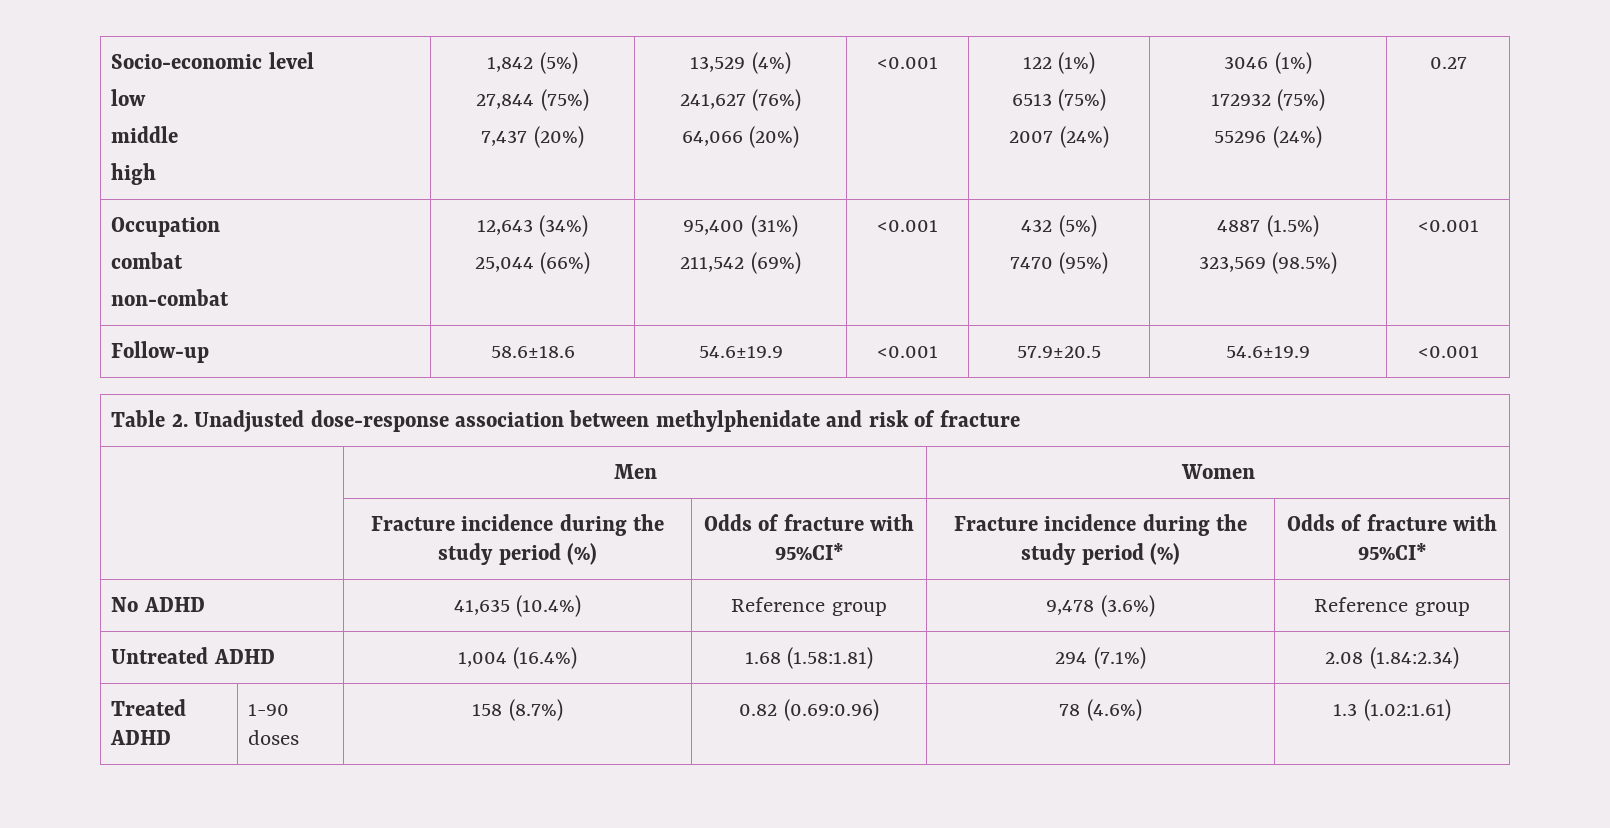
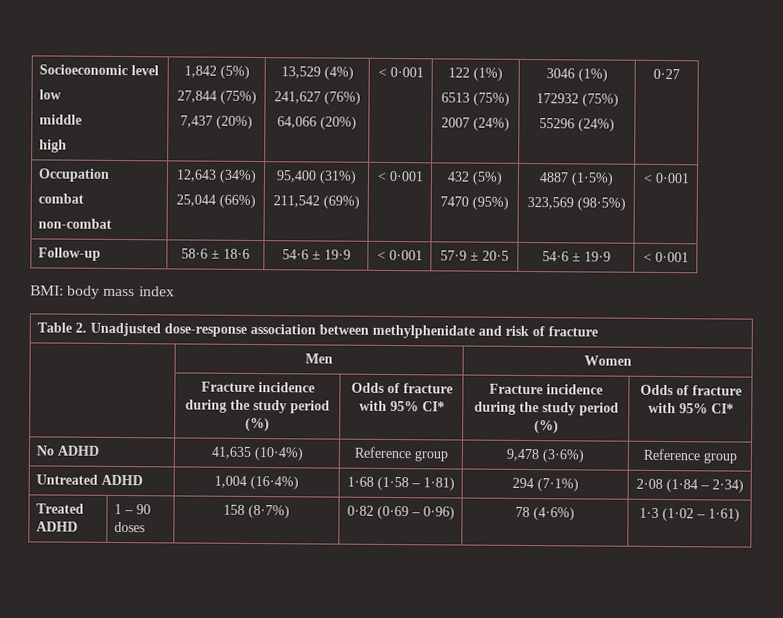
- Socio-economic level
+ Socioeconomic level
  low
  middle
  high | 1,842 (5%)
  27,844 (75%)
  7,437 (20%) | 13,529 (4%)
  241,627 (76%)
- 64,066 (20%) | <0.001 | 122 (1%)
+ 64,066 (20%) | < 0·001 | 122 (1%)
  6513 (75%)
  2007 (24%) | 3046 (1%)
  172932 (75%)
- 55296 (24%) | 0.27
+ 55296 (24%) | 0·27
  Occupation
  combat
  non-combat | 12,643 (34%)
  25,044 (66%) | 95,400 (31%)
- 211,542 (69%) | <0.001 | 432 (5%)
- 7470 (95%) | 4887 (1.5%)
- 323,569 (98.5%) | <0.001
- Follow-up | 58.6±18.6 | 54.6±19.9 | <0.001 | 57.9±20.5 | 54.6±19.9 | <0.001
+ 211,542 (69%) | < 0·001 | 432 (5%)
+ 7470 (95%) | 4887 (1·5%)
+ 323,569 (98·5%) | < 0·001
+ Follow-up | 58·6 ± 18·6 | 54·6 ± 19·9 | < 0·001 | 57·9 ± 20·5 | 54·6 ± 19·9 | < 0·001
+ BMI: body mass index
- | Fracture incidence during the study period (%) | Odds of fracture with 95%CI* | Fracture incidence during the study period (%) | Odds of fracture with 95%CI*
+ | Fracture incidence during the study period (%) | Odds of fracture with 95% CI* | Fracture incidence during the study period (%) | Odds of fracture with 95% CI*
- No ADHD | 41,635 (10.4%) | Reference group | 9,478 (3.6%) | Reference group
+ No ADHD | 41,635 (10·4%) | Reference group | 9,478 (3·6%) | Reference group
- Untreated ADHD | 1,004 (16.4%) | 1.68 (1.58:1.81) | 294 (7.1%) | 2.08 (1.84:2.34)
+ Untreated ADHD | 1,004 (16·4%) | 1·68 (1·58 – 1·81) | 294 (7·1%) | 2·08 (1·84 – 2·34)
- Treated ADHD | 1-90 doses | 158 (8.7%) | 0.82 (0.69:0.96) | 78 (4.6%) | 1.3 (1.02:1.61)
+ Treated ADHD | 1 – 90 doses | 158 (8·7%) | 0·82 (0·69 – 0·96) | 78 (4·6%) | 1·3 (1·02 – 1·61)

